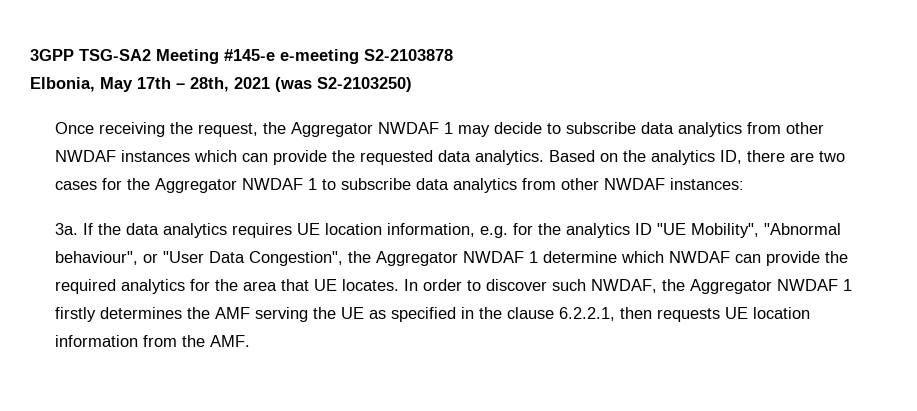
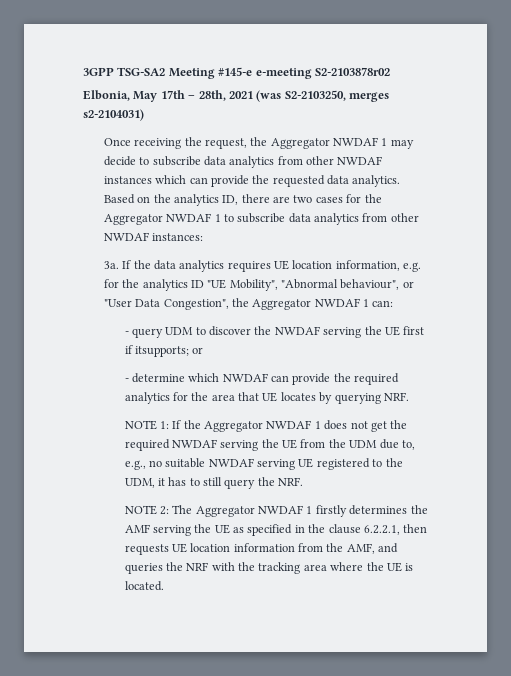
- 3GPP TSG-SA2 Meeting #145-e e-meeting S2-2103878
+ 3GPP TSG-SA2 Meeting #145-e e-meeting S2-2103878r02
- Elbonia, May 17th – 28th, 2021 (was S2-2103250)
+ Elbonia, May 17th – 28th, 2021 (was S2-2103250, merges s2-2104031)
- If the data analytics requires UE location information, e.g. for the analytics ID "UE Mobility", "Abnormal behaviour", or "User Data Congestion", the Aggregator NWDAF 1 determine which NWDAF can provide the required analytics for the area that UE locates. In order to discover such NWDAF, the Aggregator NWDAF 1 firstly determines the AMF serving the UE as specified in the clause 6.2.2.1, then requests UE location information from the AMF.
+ If the data analytics requires UE location information, e.g. for the analytics ID "UE Mobility", "Abnormal behaviour", or "User Data Congestion", the Aggregator NWDAF 1 can:
+ - query UDM to discover the NWDAF serving the UE first if itsupports; or
+ - determine which NWDAF can provide the required analytics for the area that UE locates by querying NRF.
+ NOTE 1: If the Aggregator NWDAF 1 does not get the required NWDAF serving the UE from the UDM due to, e.g., no suitable NWDAF serving UE registered to the UDM, it has to still query the NRF.
+ NOTE 2: The Aggregator NWDAF 1 firstly determines the AMF serving the UE as specified in the clause 6.2.2.1, then requests UE location information from the AMF, and queries the NRF with the tracking area where the UE is located.

